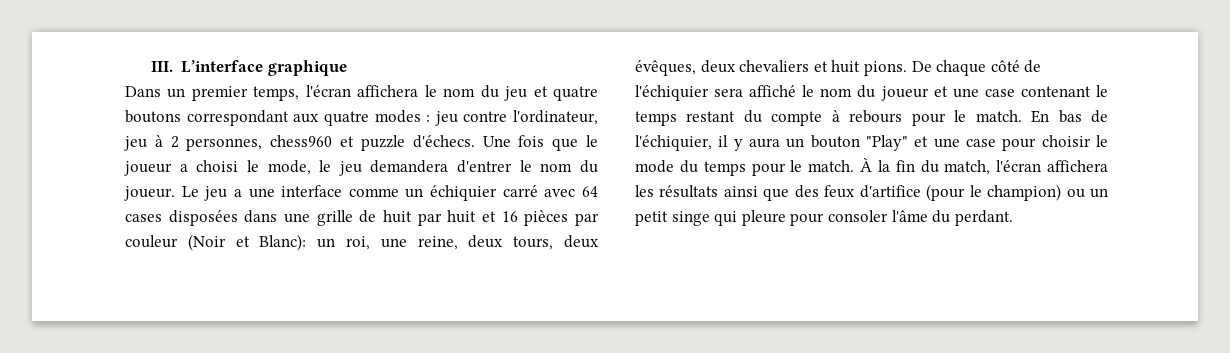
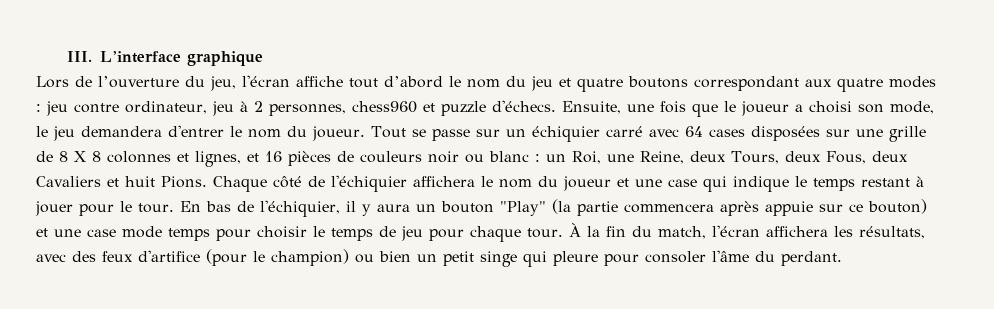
- Dans un premier temps, l'écran affichera le nom du jeu et quatre boutons correspondant aux quatre modes : jeu contre l'ordinateur, jeu à 2 personnes, chess960 et puzzle d'échecs.
+ Lors de l’ouverture du jeu, l'écran affiche tout d’abord le nom du jeu et quatre boutons correspondant aux quatre modes : jeu contre ordinateur, jeu à 2 personnes, chess960 et puzzle d'échecs.
- Une fois que le joueur a choisi le mode, le jeu demandera d'entrer le nom du joueur.
+ Ensuite, une fois que le joueur a choisi son mode, le jeu demandera d'entrer le nom du joueur.
- Le jeu a une interface comme un échiquier carré avec 64 cases disposées dans une grille de huit par huit et 16 pièces par couleur (Noir et Blanc): un roi, une reine, deux tours, deux évêques, deux chevaliers et huit pions. De chaque côté de l'échiquier sera affiché le nom du joueur et une case contenant le temps restant du compte à rebours pour le match.
+ Tout se passe sur un échiquier carré avec 64 cases disposées sur une grille de 8 X 8 colonnes et lignes, et 16 pièces de couleurs noir ou blanc : un Roi, une Reine, deux Tours, deux Fous, deux Cavaliers et huit Pions. Chaque côté de l'échiquier affichera le nom du joueur et une case qui indique le temps restant à jouer pour le tour.
- En bas de l'échiquier, il y aura un bouton "Play" et une case pour choisir le mode du temps pour le match.
+ En bas de l'échiquier, il y aura un bouton "Play" (la partie commencera après appuie sur ce bouton) et une case mode temps pour choisir le temps de jeu pour chaque tour.
- À la fin du match, l'écran affichera les résultats ainsi que des feux d'artifice (pour le champion) ou un petit singe qui pleure pour consoler l'âme du perdant.
+ À la fin du match, l'écran affichera les résultats, avec des feux d'artifice (pour le champion) ou bien un petit singe qui pleure pour consoler l'âme du perdant.

